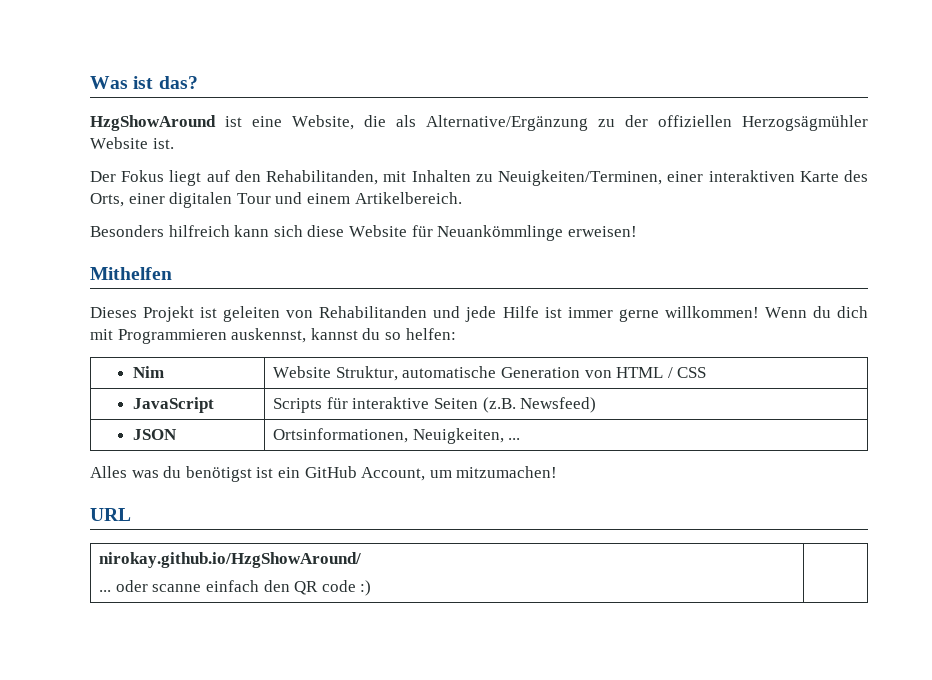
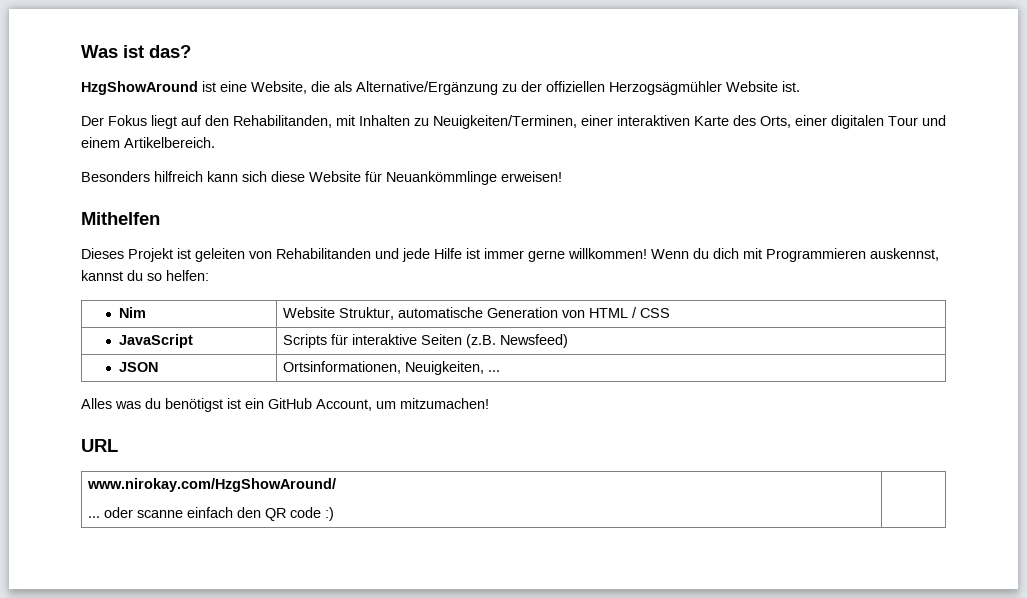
- nirokay.github.io/HzgShowAround/
+ www.nirokay.com/HzgShowAround/

